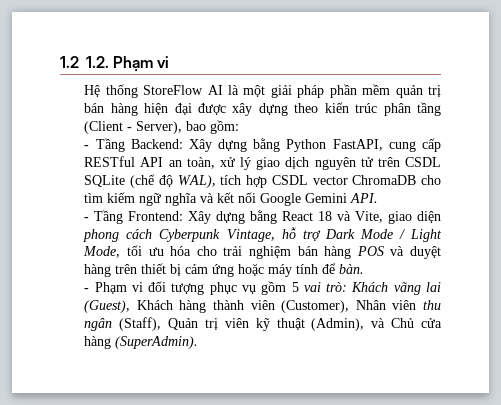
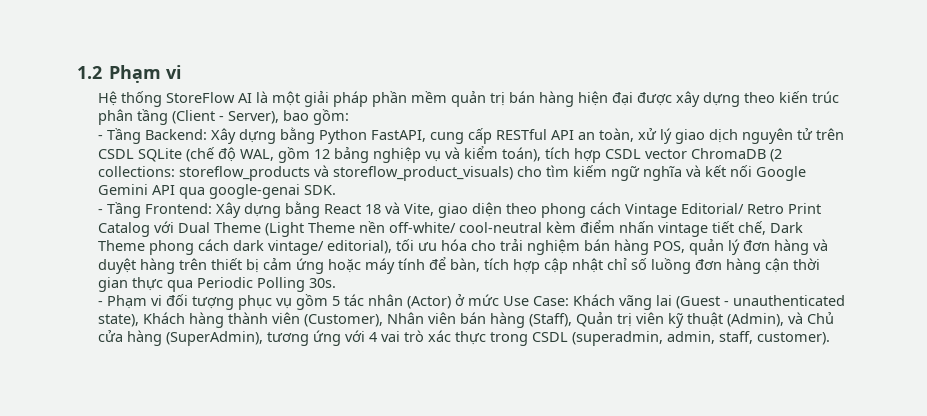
- 1.2 1.2. Phạm vi
+ 1.2 Phạm vi
- - Tầng Backend: Xây dựng bằng Python FastAPI, cung cấp RESTful API an toàn, xử lý giao dịch nguyên tử trên CSDL SQLite (chế độ WAL), tích hợp CSDL vector ChromaDB cho tìm kiếm ngữ nghĩa và kết nối Google Gemini API.
+ - Tầng Backend: Xây dựng bằng Python FastAPI, cung cấp RESTful API an toàn, xử lý giao dịch nguyên tử trên CSDL SQLite (chế độ WAL, gồm 12 bảng nghiệp vụ và kiểm toán), tích hợp CSDL vector ChromaDB (2 collections: storeflow_products và storeflow_product_visuals) cho tìm kiếm ngữ nghĩa và kết nối Google Gemini API qua google-genai SDK.
- - Tầng Frontend: Xây dựng bằng React 18 và Vite, giao diện phong cách Cyberpunk Vintage, hỗ trợ Dark Mode / Light Mode, tối ưu hóa cho trải nghiệm bán hàng POS và duyệt hàng trên thiết bị cảm ứng hoặc máy tính để bàn.
+ - Tầng Frontend: Xây dựng bằng React 18 và Vite, giao diện theo phong cách Vintage Editorial/ Retro Print Catalog với Dual Theme (Light Theme nền off-white/ cool-neutral kèm điểm nhấn vintage tiết chế, Dark Theme phong cách dark vintage/ editorial), tối ưu hóa cho trải nghiệm bán hàng POS, quản lý đơn hàng và duyệt hàng trên thiết bị cảm ứng hoặc máy tính để bàn, tích hợp cập nhật chỉ số luồng đơn hàng cận thời gian thực qua Periodic Polling 30s.
- - Phạm vi đối tượng phục vụ gồm 5 vai trò: Khách vãng lai (Guest), Khách hàng thành viên (Customer), Nhân viên thu ngân (Staff), Quản trị viên kỹ thuật (Admin), và Chủ cửa hàng (SuperAdmin).
+ - Phạm vi đối tượng phục vụ gồm 5 tác nhân (Actor) ở mức Use Case: Khách vãng lai (Guest - unauthenticated state), Khách hàng thành viên (Customer), Nhân viên bán hàng (Staff), Quản trị viên kỹ thuật (Admin), và Chủ cửa hàng (SuperAdmin), tương ứng với 4 vai trò xác thực trong CSDL (superadmin, admin, staff, customer).

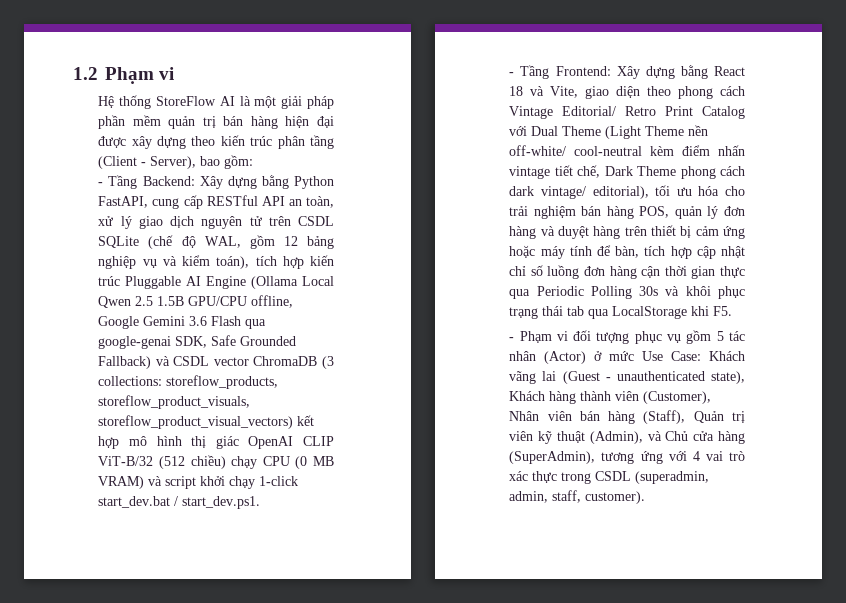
- - Tầng Backend: Xây dựng bằng Python FastAPI, cung cấp RESTful API an toàn, xử lý giao dịch nguyên tử trên CSDL SQLite (chế độ WAL, gồm 12 bảng nghiệp vụ và kiểm toán), tích hợp CSDL vector ChromaDB (2 collections: storeflow_products và storeflow_product_visuals) cho tìm kiếm ngữ nghĩa và kết nối Google Gemini API qua google-genai SDK.
+ - Tầng Backend: Xây dựng bằng Python FastAPI, cung cấp RESTful API an toàn, xử lý giao dịch nguyên tử trên CSDL SQLite (chế độ WAL, gồm 12 bảng nghiệp vụ và kiểm toán), tích hợp kiến trúc Pluggable AI Engine (Ollama Local Qwen 2.5 1.5B GPU/CPU offline, Google Gemini 3.6 Flash qua google-genai SDK, Safe Grounded Fallback) và CSDL vector ChromaDB (3 collections: storeflow_products, storeflow_product_visuals, storeflow_product_visual_vectors) kết hợp mô hình thị giác OpenAI CLIP ViT-B/32 (512 chiều) chạy CPU (0 MB VRAM) và script khởi chạy 1-click start_dev.bat / start_dev.ps1.
- Xây dựng bằng React 18 và Vite, giao diện theo phong cách Vintage Editorial/ Retro Print Catalog với Dual Theme (Light Theme nền off-white/ cool-neutral kèm điểm nhấn vintage tiết chế, Dark Theme phong cách dark vintage/ editorial), tối ưu hóa cho trải nghiệm bán hàng POS, quản lý đơn hàng và duyệt hàng trên thiết bị cảm ứng hoặc máy tính để bàn, tích hợp cập nhật chỉ số luồng đơn hàng cận thời gian thực qua Periodic Polling 30s.
+ Xây dựng bằng React 18 và Vite, giao diện theo phong cách Vintage Editorial/ Retro Print Catalog với Dual Theme (Light Theme nền off-white/ cool-neutral kèm điểm nhấn vintage tiết chế, Dark Theme phong cách dark vintage/ editorial), tối ưu hóa cho trải nghiệm bán hàng POS, quản lý đơn hàng và duyệt hàng trên thiết bị cảm ứng hoặc máy tính để bàn, tích hợp cập nhật chỉ số luồng đơn hàng cận thời gian thực qua Periodic Polling 30s và khôi phục trạng thái tab qua LocalStorage khi F5.

